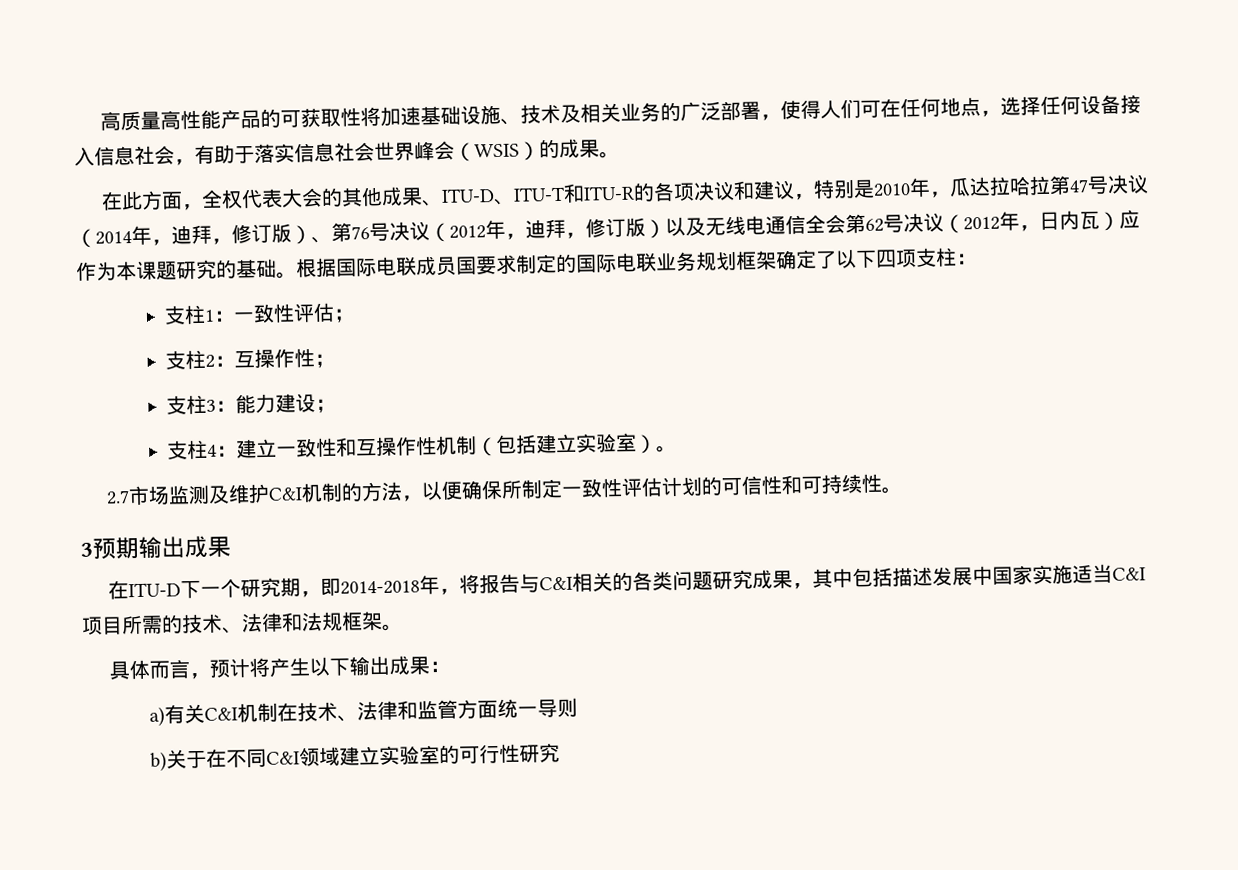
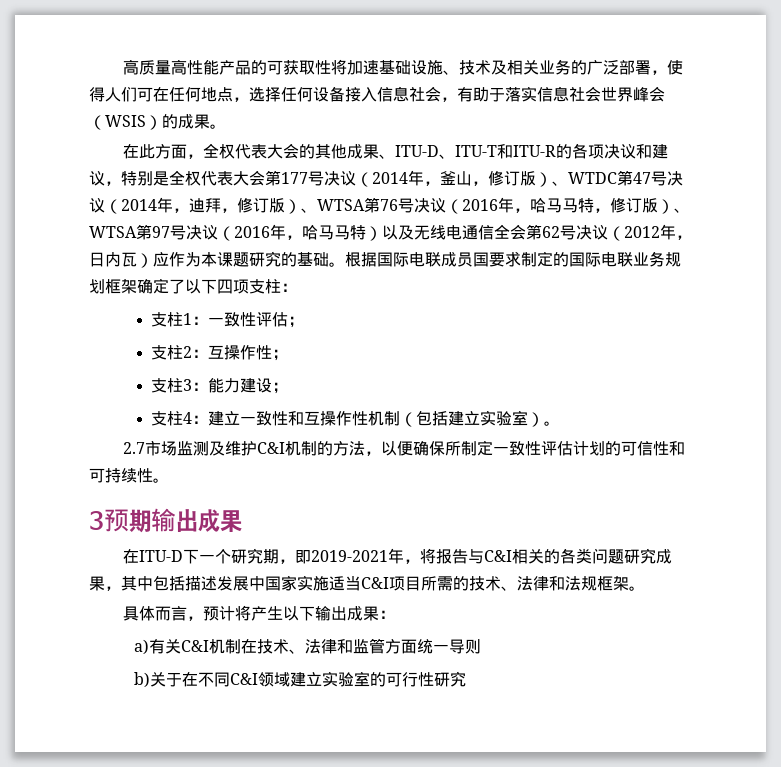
- 在此方面，全权代表大会的其他成果、ITU-D、ITU-T和ITU-R的各项决议和建议，特别是2010年，瓜达拉哈拉第47号决议（2014年，迪拜，修订版）、第76号决议（2012年，迪拜，修订版）以及无线电通信全会第62号决议（2012年，日内瓦）应作为本课题研究的基础。
+ 在此方面，全权代表大会的其他成果、ITU-D、ITU-T和ITU-R的各项决议和建议，特别是全权代表大会第177号决议（2014年，釜山，修订版）、WTDC第47号决议（2014年，迪拜，修订版）、WTSA第76号决议（2016年，哈马马特，修订版）、WTSA第97号决议（2016年，哈马马特）以及无线电通信全会第62号决议（2012年，日内瓦）应作为本课题研究的基础。
- 在ITU-D下一个研究期，即2014-2018年，将报告与C&I相关的各类问题研究成果，其中包括描述发展中国家实施适当C&I项目所需的技术、法律和法规框架。
+ 在ITU-D下一个研究期，即2019-2021年，将报告与C&I相关的各类问题研究成果，其中包括描述发展中国家实施适当C&I项目所需的技术、法律和法规框架。

